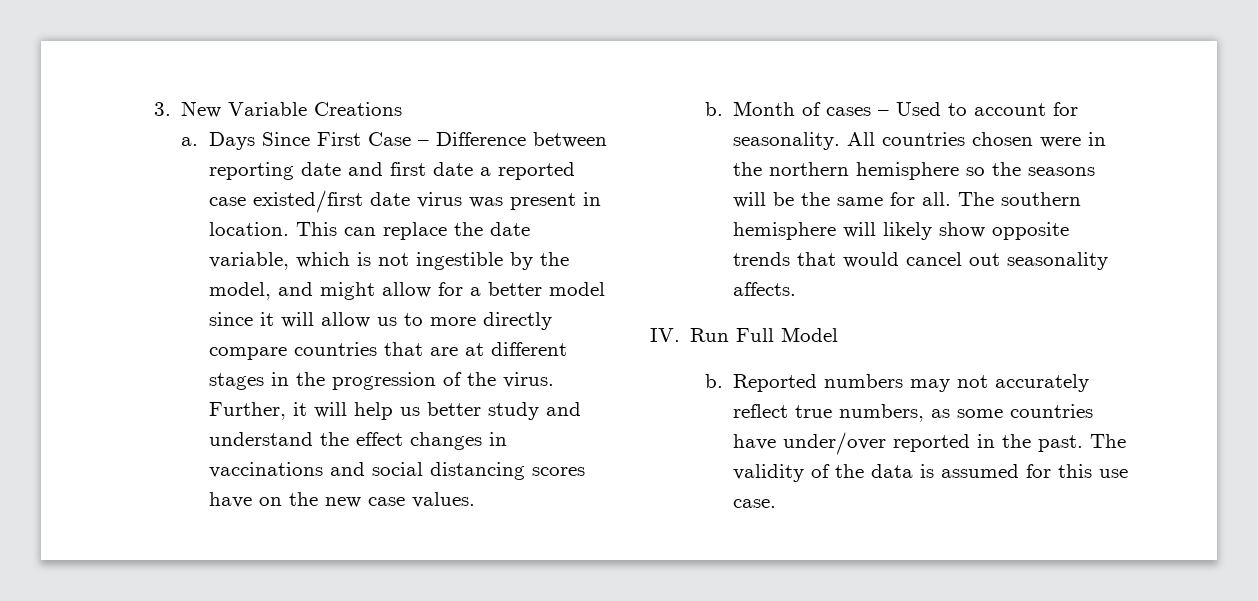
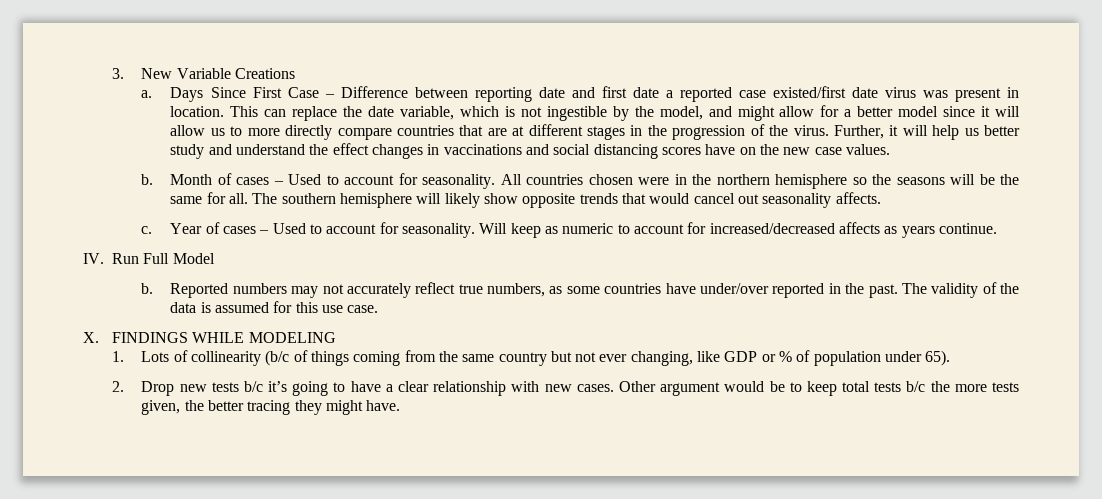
+ c. Year of cases – Used to account for seasonality. Will keep as numeric to account for increased/decreased affects as years continue.
+ X. FINDINGS WHILE MODELING
+ 1. Lots of collinearity (b/c of things coming from the same country but not ever changing, like GDP or % of population under 65).
+ 2. Drop new tests b/c it’s going to have a clear relationship with new cases. Other argument would be to keep total tests b/c the more tests given, the better tracing they might have.

